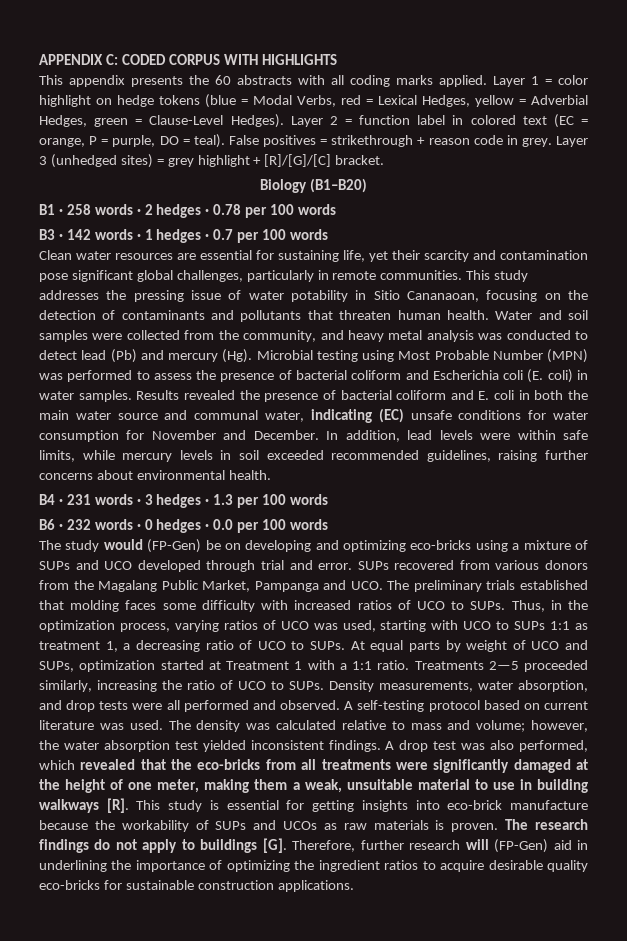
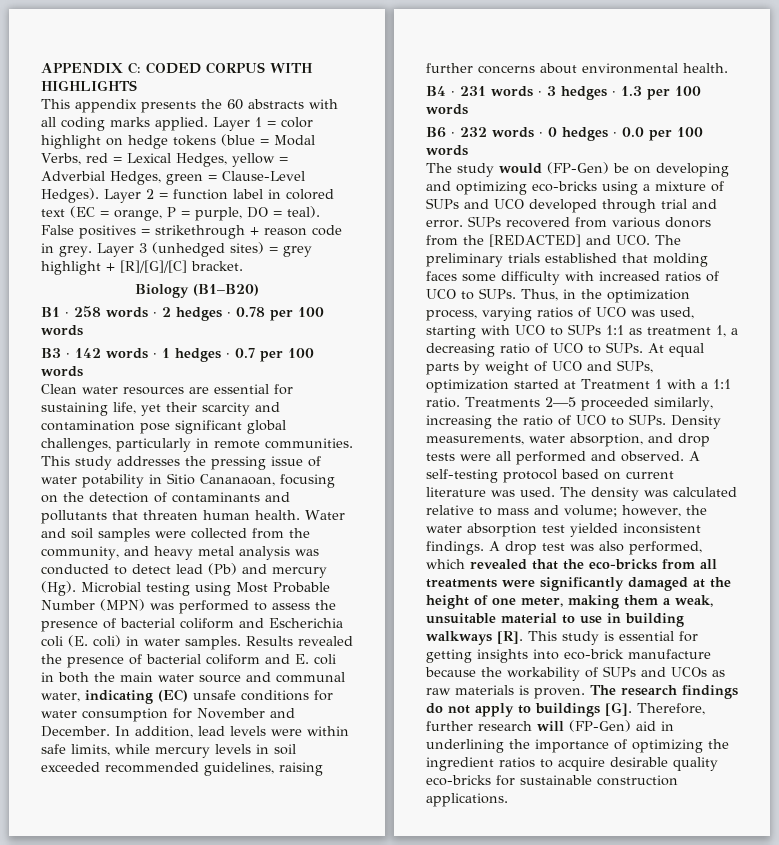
- SUPs recovered from various donors from the Magalang Public Market, Pampanga and UCO. The preliminary trials established that molding faces some difficulty with increased ratios of UCO to SUPs.
+ SUPs recovered from various donors from the [REDACTED] and UCO. The preliminary trials established that molding faces some difficulty with increased ratios of UCO to SUPs.

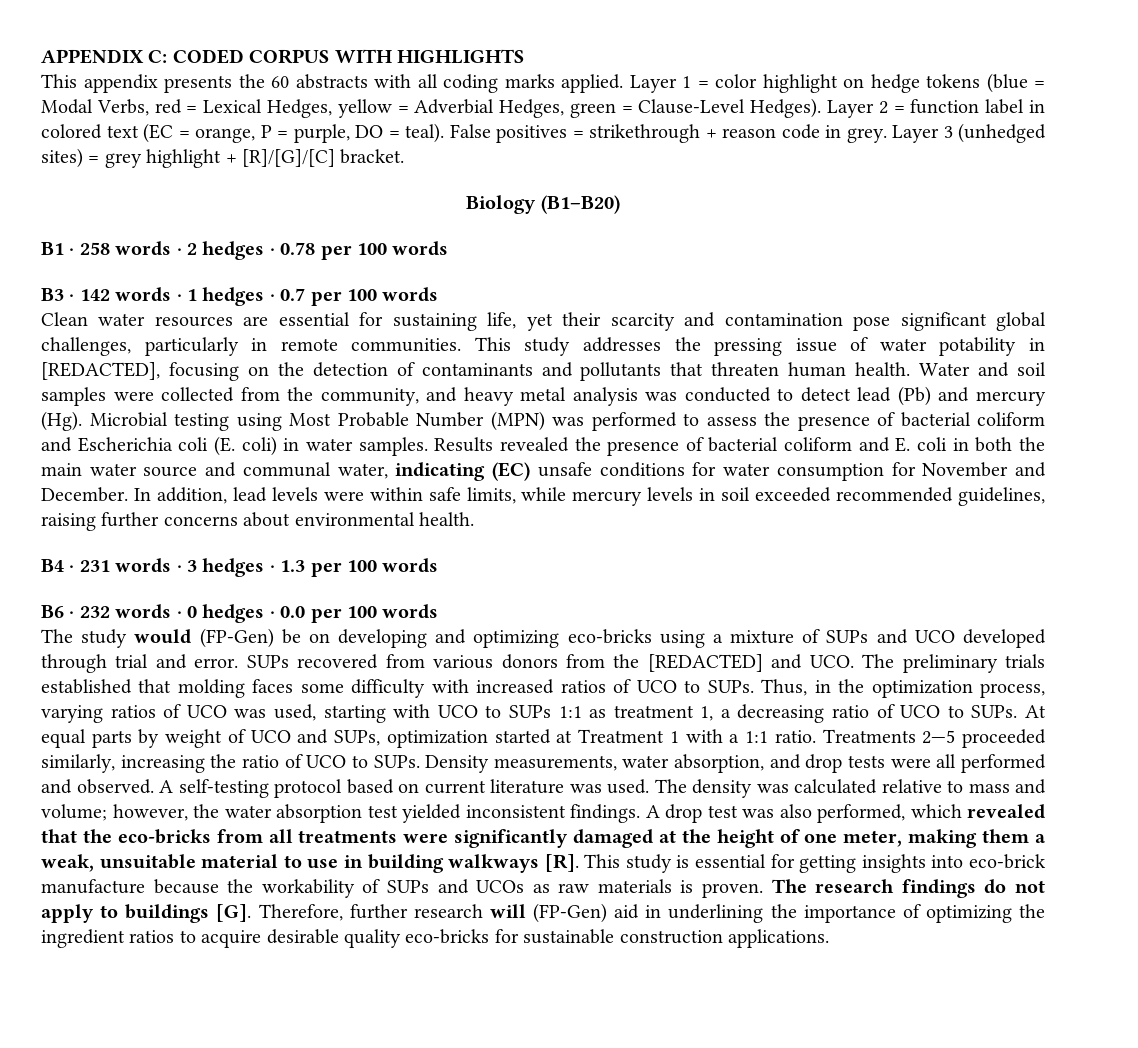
- This study addresses the pressing issue of water potability in Sitio Cananaoan, focusing on the detection of contaminants and pollutants that threaten human health.
+ This study addresses the pressing issue of water potability in [REDACTED], focusing on the detection of contaminants and pollutants that threaten human health.

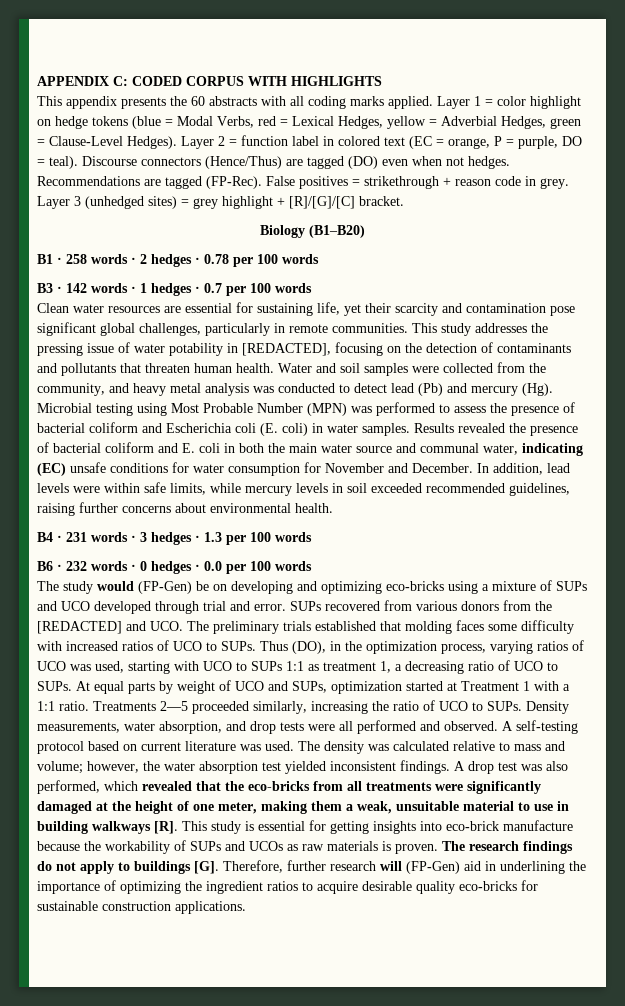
+ Discourse connectors (Hence/Thus) are tagged (DO) even when not hedges. Recommendations are tagged (FP-Rec).
- Thus, in the optimization process, varying ratios of UCO was used, starting with UCO to SUPs 1:1 as treatment 1, a decreasing ratio of UCO to SUPs.
+ Thus (DO), in the optimization process, varying ratios of UCO was used, starting with UCO to SUPs 1:1 as treatment 1, a decreasing ratio of UCO to SUPs.

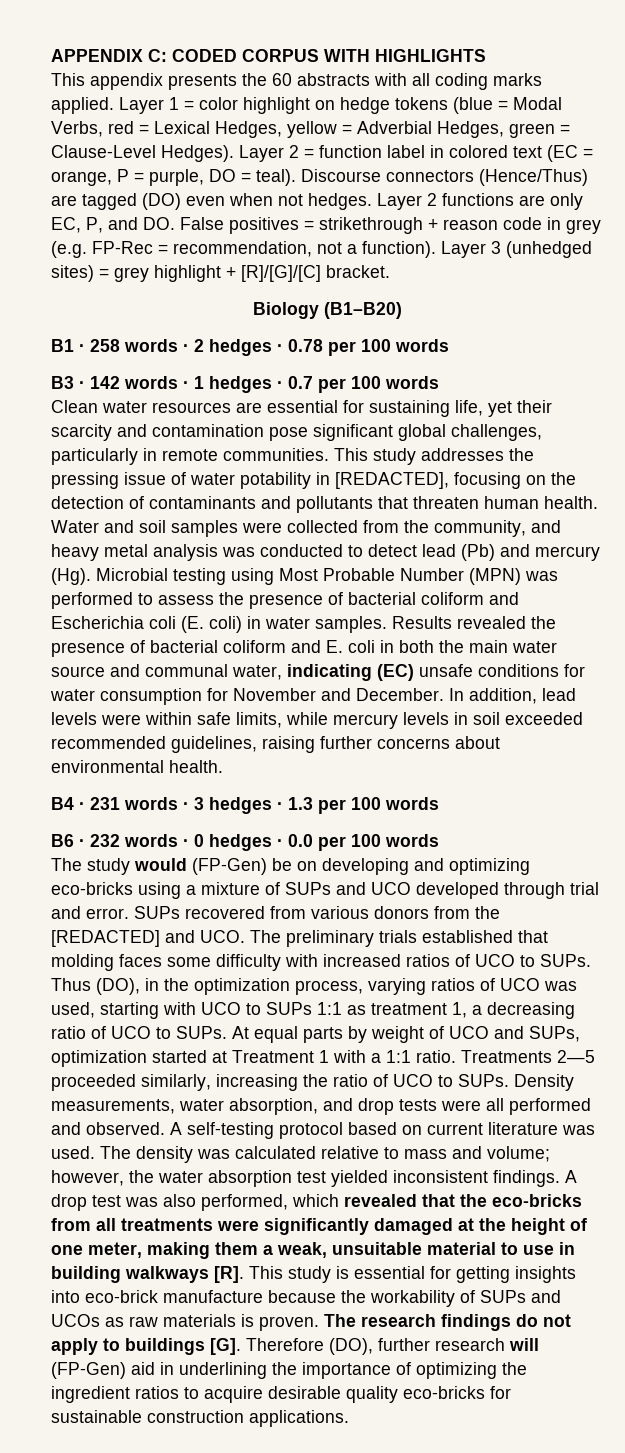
- Recommendations are tagged (FP-Rec). False positives = strikethrough + reason code in grey.
+ Layer 2 functions are only EC, P, and DO. False positives = strikethrough + reason code in grey (e.g. FP-Rec = recommendation, not a function).
- The research findings do not apply to buildings [G]. Therefore, further research will (FP-Gen) aid in underlining the importance of optimizing the ingredient ratios to acquire desirable quality eco-bricks for sustainable construction applications.
+ The research findings do not apply to buildings [G]. Therefore (DO), further research will (FP-Gen) aid in underlining the importance of optimizing the ingredient ratios to acquire desirable quality eco-bricks for sustainable construction applications.

